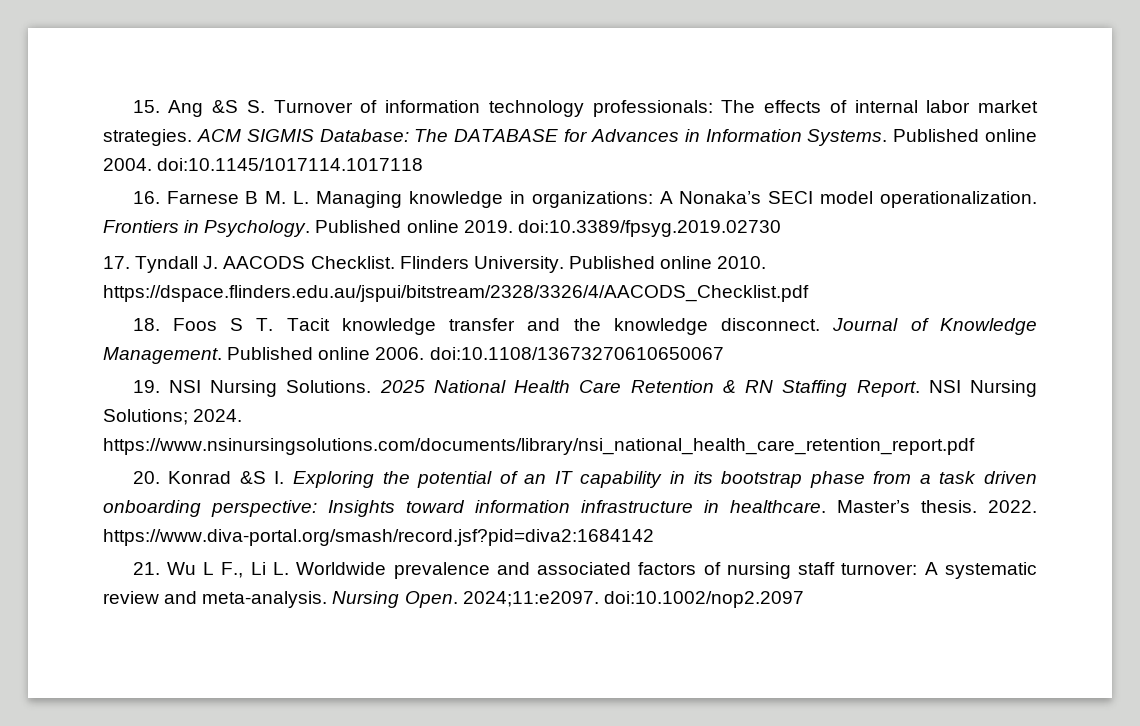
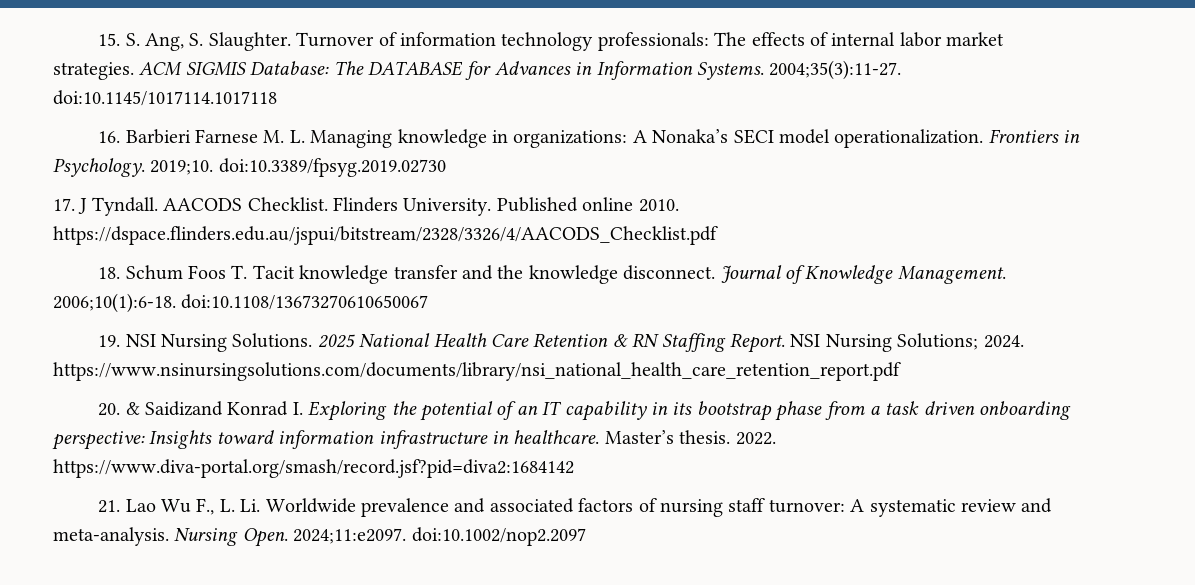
- 15. Ang &S S. Turnover of information technology professionals: The effects of internal labor market strategies.
+ 15. S. Ang, S. Slaughter. Turnover of information technology professionals: The effects of internal labor market strategies.
- Published online 2004. doi:10.1145/1017114.1017118
+ 2004;35(3):11-27. doi:10.1145/1017114.1017118
- 16. Farnese B M. L. Managing knowledge in organizations: A Nonaka’s SECI model operationalization.
+ 16. Barbieri Farnese M. L. Managing knowledge in organizations: A Nonaka’s SECI model operationalization.
- Published online 2019. doi:10.3389/fpsyg.2019.02730
+ 2019;10. doi:10.3389/fpsyg.2019.02730
- 17. Tyndall J. AACODS Checklist.
+ 17. J Tyndall. AACODS Checklist.
- 18. Foos S T. Tacit knowledge transfer and the knowledge disconnect.
+ 18. Schum Foos T. Tacit knowledge transfer and the knowledge disconnect.
- Published online 2006. doi:10.1108/13673270610650067
+ 2006;10(1):6-18. doi:10.1108/13673270610650067
- 20. Konrad &S I. Exploring the potential of an IT capability in its bootstrap phase from a task driven onboarding perspective: Insights toward information infrastructure in healthcare.
+ 20. & Saidizand Konrad I. Exploring the potential of an IT capability in its bootstrap phase from a task driven onboarding perspective: Insights toward information infrastructure in healthcare.
- 21. Wu L F., Li L. Worldwide prevalence and associated factors of nursing staff turnover: A systematic review and meta-analysis.
+ 21. Lao Wu F., L. Li. Worldwide prevalence and associated factors of nursing staff turnover: A systematic review and meta-analysis.

